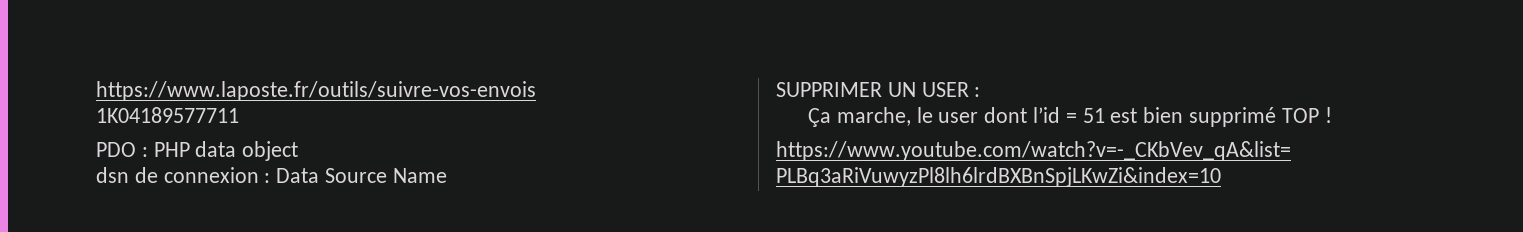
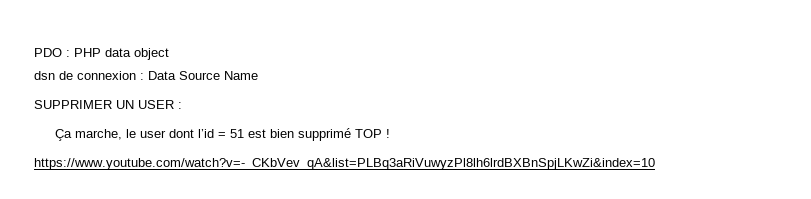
- https://www.laposte.fr/outils/suivre-vos-envois
- 1K04189577711

